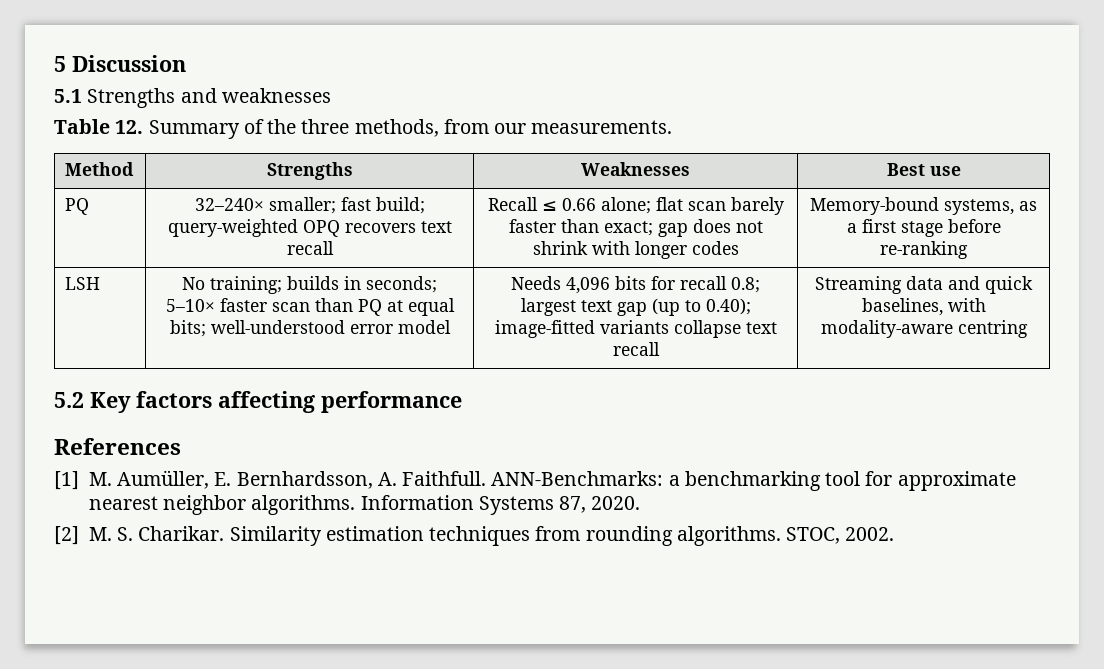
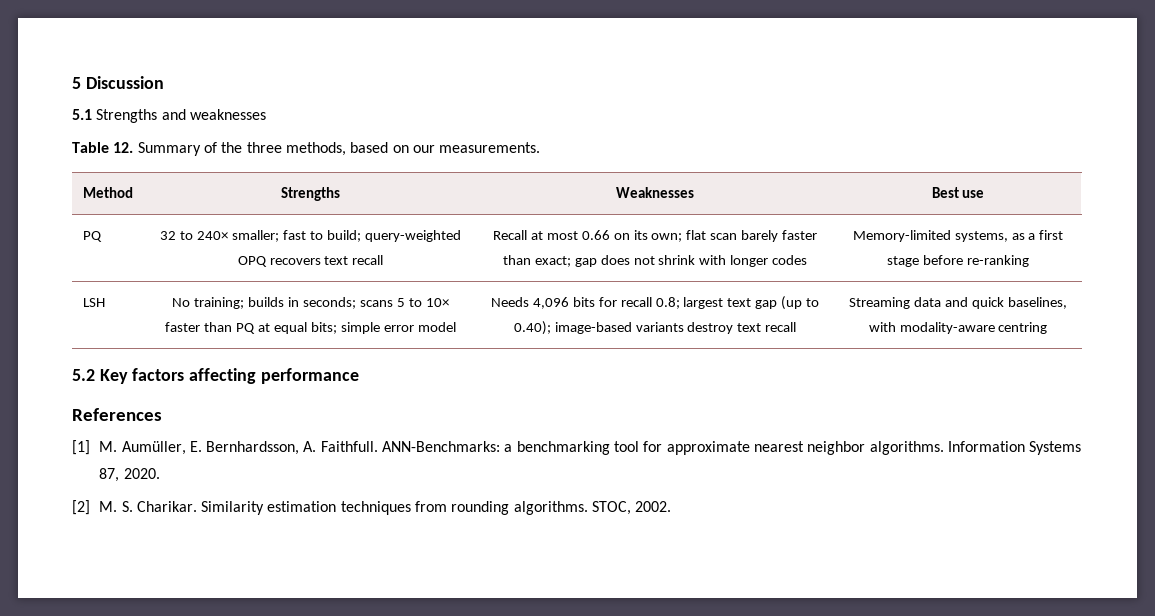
- Table 12. Summary of the three methods, from our measurements.
+ Table 12. Summary of the three methods, based on our measurements.
- 32–240× smaller; fast build; query-weighted OPQ recovers text recall
+ 32 to 240× smaller; fast to build; query-weighted OPQ recovers text recall
- Recall ≤ 0.66 alone; flat scan barely faster than exact; gap does not shrink with longer codes
+ Recall at most 0.66 on its own; flat scan barely faster than exact; gap does not shrink with longer codes
- Memory-bound systems, as a first stage before re-ranking
+ Memory-limited systems, as a first stage before re-ranking
- No training; builds in seconds; 5–10× faster scan than PQ at equal bits; well-understood error model
+ No training; builds in seconds; scans 5 to 10× faster than PQ at equal bits; simple error model
- Needs 4,096 bits for recall 0.8; largest text gap (up to 0.40); image-fitted variants collapse text recall
+ Needs 4,096 bits for recall 0.8; largest text gap (up to 0.40); image-based variants destroy text recall

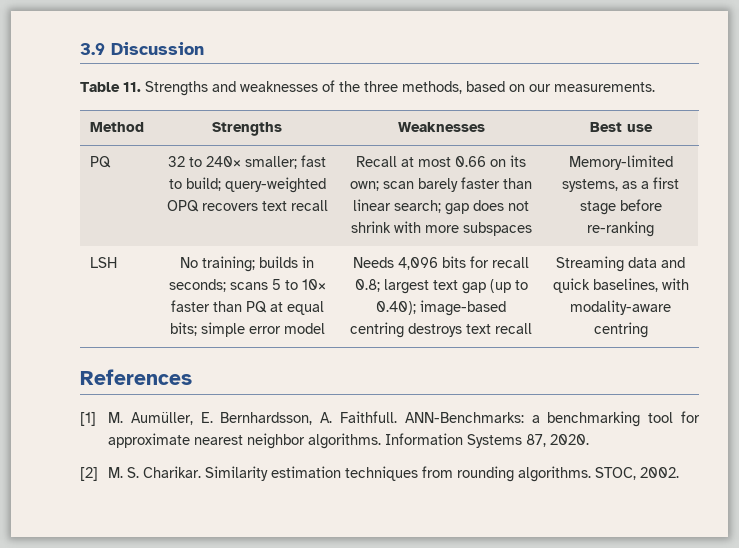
- 5 Discussion
+ 3.9 Discussion
- 5.1 Strengths and weaknesses
- Table 12. Summary of the three methods, based on our measurements.
+ Table 11. Strengths and weaknesses of the three methods, based on our measurements.
- Recall at most 0.66 on its own; flat scan barely faster than exact; gap does not shrink with longer codes
+ Recall at most 0.66 on its own; scan barely faster than linear search; gap does not shrink with more subspaces
- Needs 4,096 bits for recall 0.8; largest text gap (up to 0.40); image-based variants destroy text recall
+ Needs 4,096 bits for recall 0.8; largest text gap (up to 0.40); image-based centring destroys text recall
- 5.2 Key factors affecting performance

